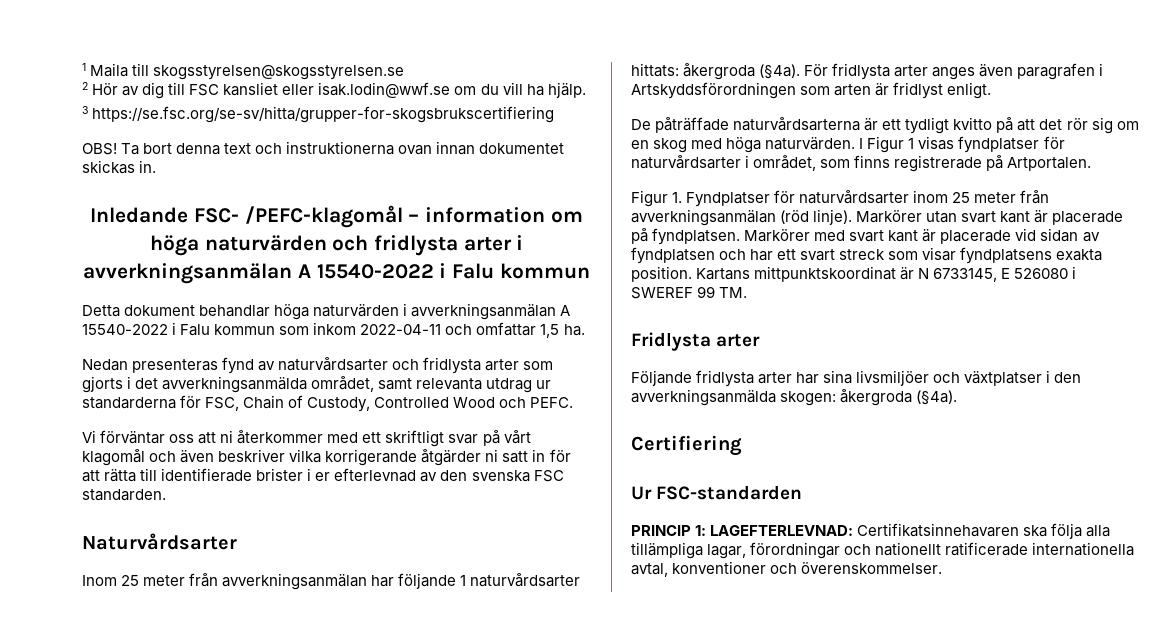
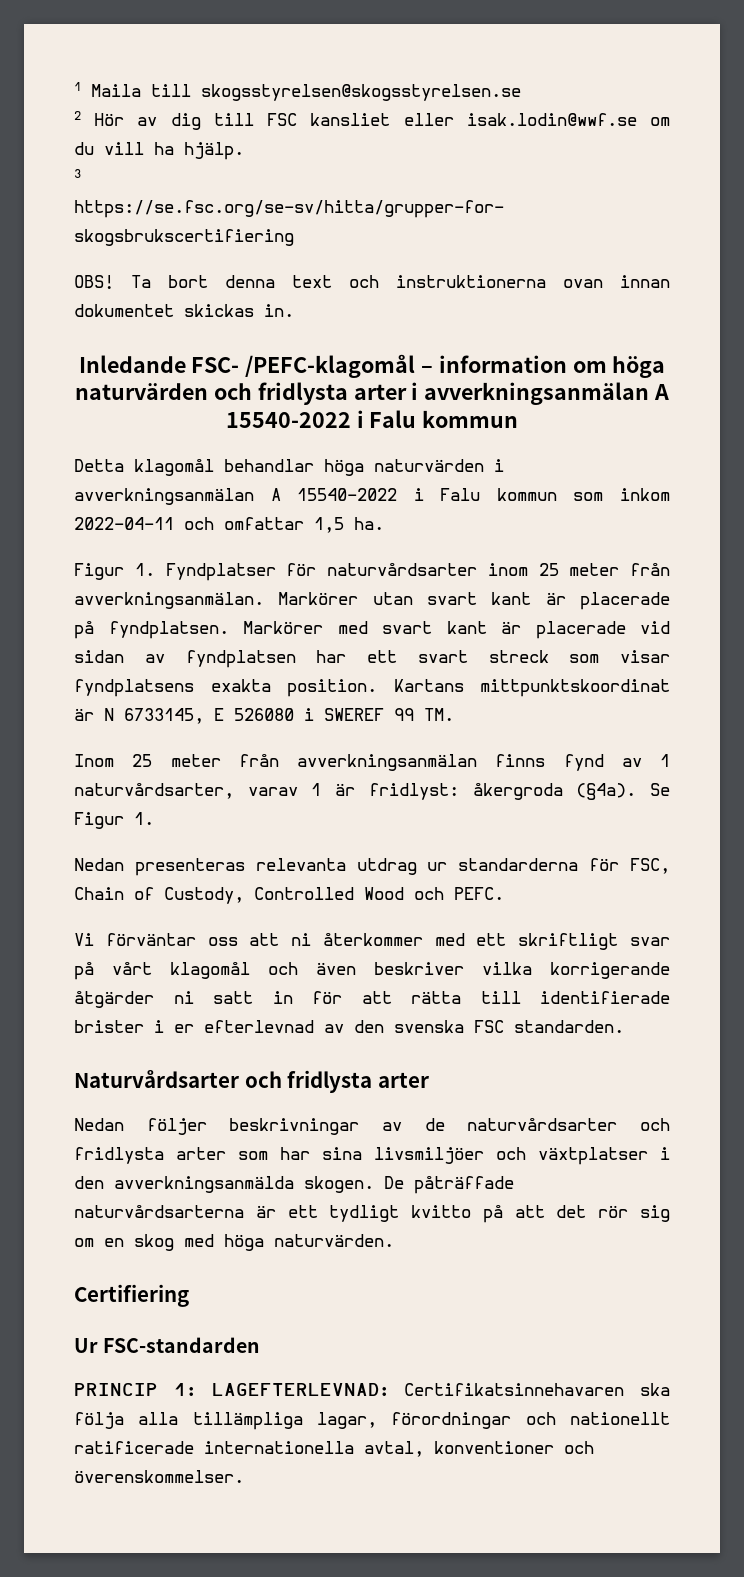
- Detta dokument behandlar höga naturvärden i avverkningsanmälan A 15540-2022 i Falu kommun som inkom 2022-04-11 och omfattar 1,5 ha.
+ Detta klagomål behandlar höga naturvärden i avverkningsanmälan A 15540-2022 i Falu kommun som inkom 2022-04-11 och omfattar 1,5 ha.
- Nedan presenteras fynd av naturvårdsarter och fridlysta arter som gjorts i det avverkningsanmälda området, samt relevanta utdrag ur standarderna för FSC, Chain of Custody, Controlled Wood och PEFC.
+ Figur 1. Fyndplatser för naturvårdsarter inom 25 meter från avverkningsanmälan. Markörer utan svart kant är placerade på fyndplatsen. Markörer med svart kant är placerade vid sidan av fyndplatsen har ett svart streck som visar fyndplatsens exakta position. Kartans mittpunktskoordinat är N 6733145, E 526080 i SWEREF 99 TM.
+ Inom 25 meter från avverkningsanmälan finns fynd av 1 naturvårdsarter, varav 1 är fridlyst: åkergroda (§4a). Se Figur 1.
+ Nedan presenteras relevanta utdrag ur standarderna för FSC, Chain of Custody, Controlled Wood och PEFC.
- Naturvårdsarter
- Inom 25 meter från avverkningsanmälan har följande 1 naturvårdsarter hittats: åkergroda (§4a). För fridlysta arter anges även paragrafen i Artskyddsförordningen som arten är fridlyst enligt.
- De påträffade naturvårdsarterna är ett tydligt kvitto på att det rör sig om en skog med höga naturvärden. I Figur 1 visas fyndplatser för naturvårdsarter i området, som finns registrerade på Artportalen.
- Figur 1. Fyndplatser för naturvårdsarter inom 25 meter från avverkningsanmälan (röd linje). Markörer utan svart kant är placerade på fyndplatsen. Markörer med svart kant är placerade vid sidan av fyndplatsen och har ett svart streck som visar fyndplatsens exakta position. Kartans mittpunktskoordinat är N 6733145, E 526080 i SWEREF 99 TM.
- Fridlysta arter
- Följande fridlysta arter har sina livsmiljöer och växtplatser i den avverkningsanmälda skogen: åkergroda (§4a).
+ Naturvårdsarter och fridlysta arter
+ Nedan följer beskrivningar av de naturvårdsarter och fridlysta arter som har sina livsmiljöer och växtplatser i den avverkningsanmälda skogen. De påträffade naturvårdsarterna är ett tydligt kvitto på att det rör sig om en skog med höga naturvärden.

